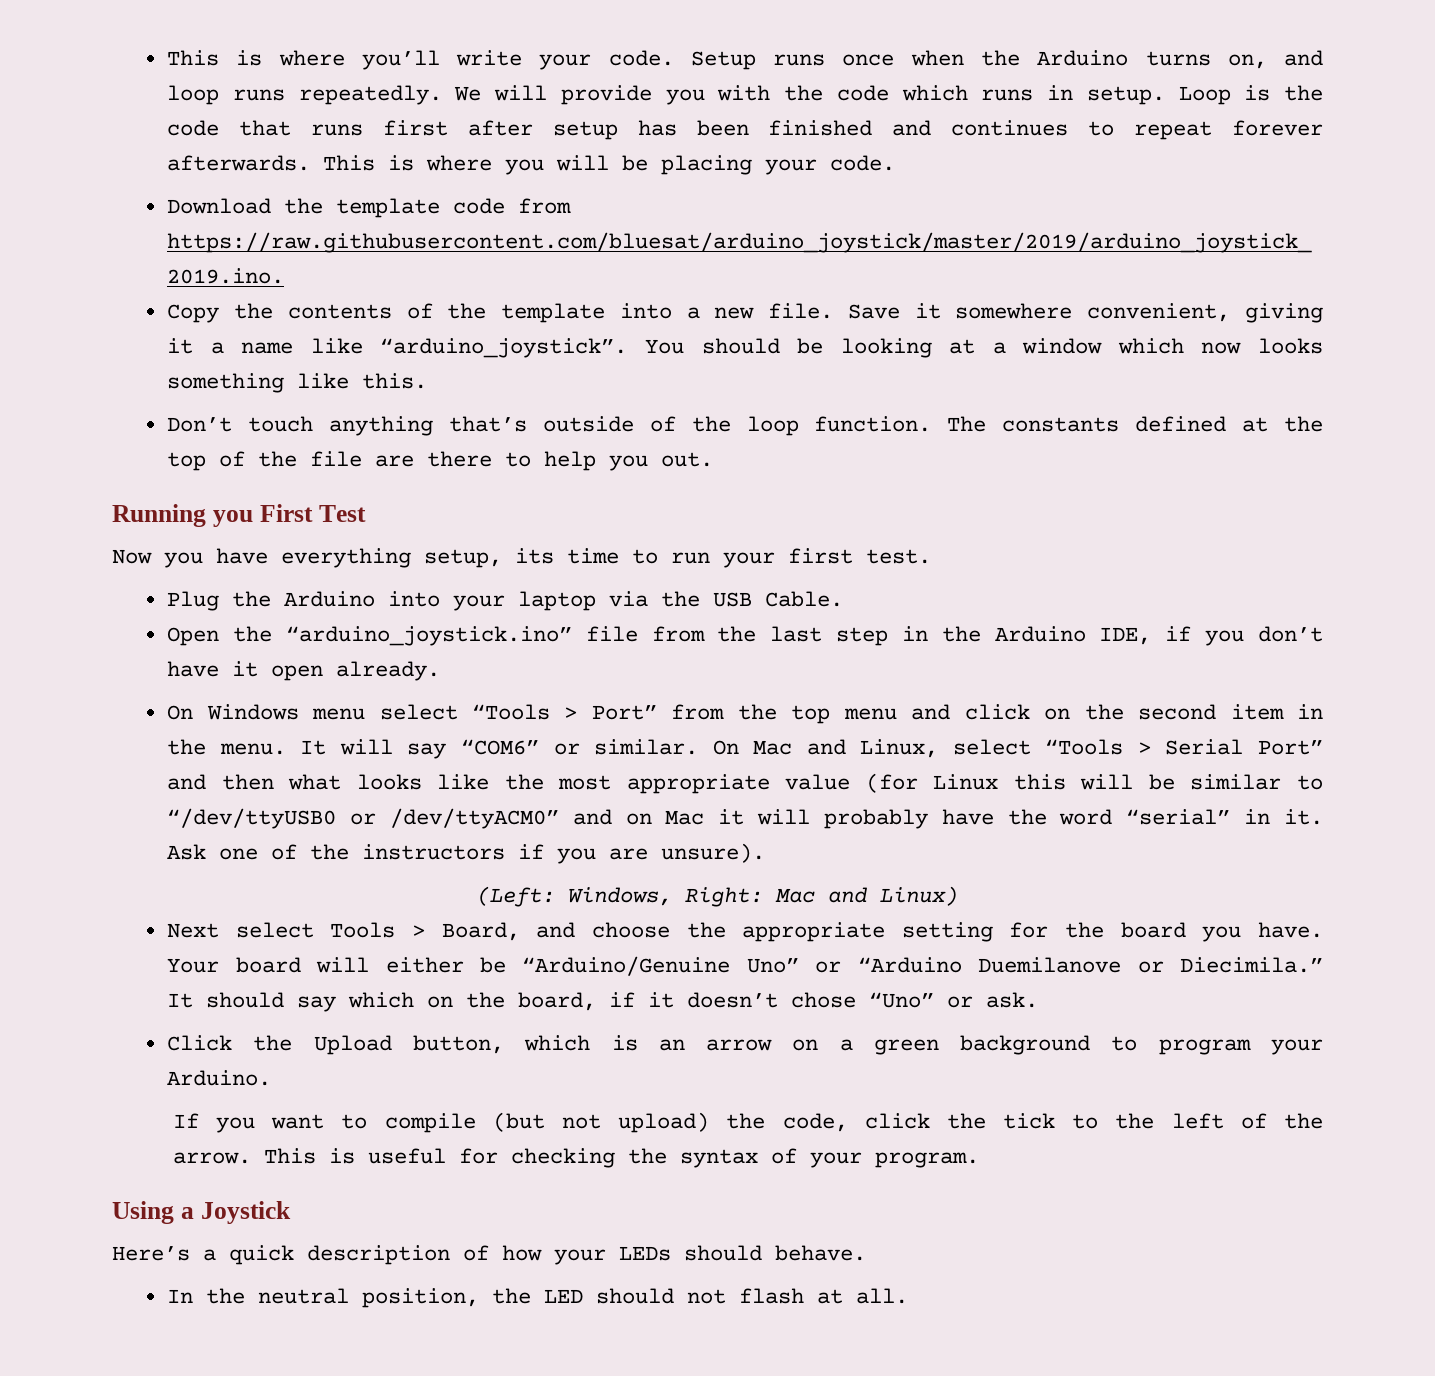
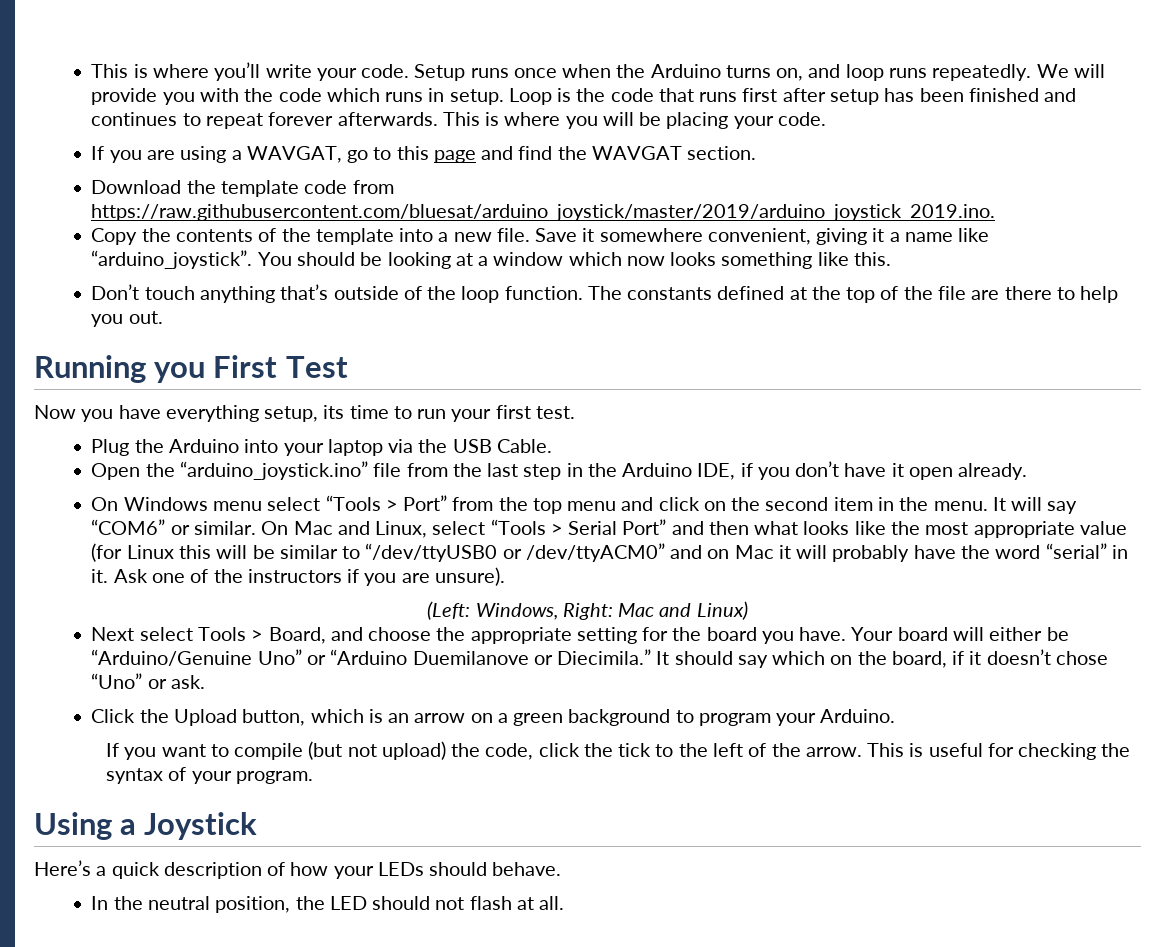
+ If you are using a WAVGAT, go to this page and find the WAVGAT section.

